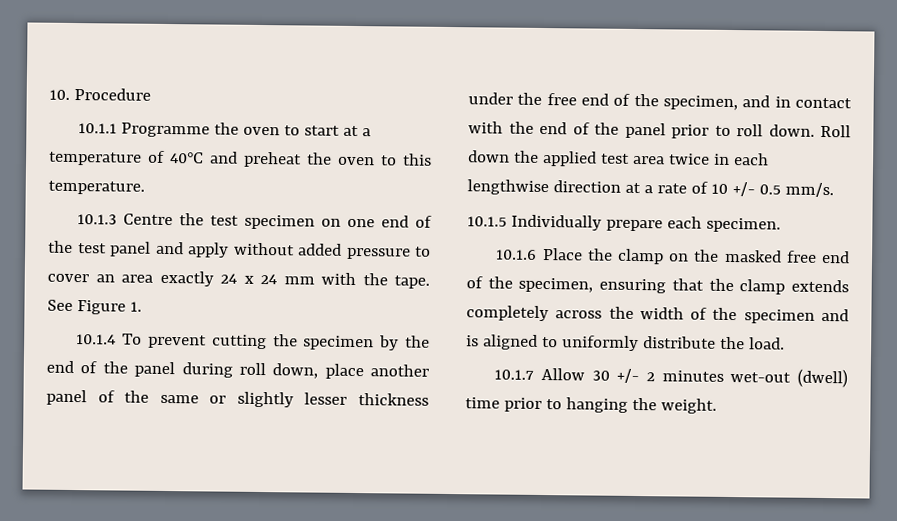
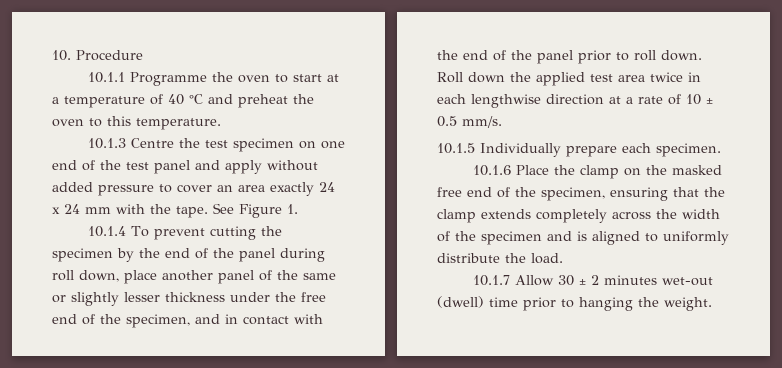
- 10.1.1 Programme the oven to start at a temperature of 40°C and preheat the oven to this temperature.
+ 10.1.1 Programme the oven to start at a temperature of 40 °C and preheat the oven to this temperature.
- Roll down the applied test area twice in each lengthwise direction at a rate of 10 +/- 0.5 mm/s.
+ Roll down the applied test area twice in each lengthwise direction at a rate of 10 ± 0.5 mm/s.
- 10.1.7 Allow 30 +/- 2 minutes wet-out (dwell) time prior to hanging the weight.
+ 10.1.7 Allow 30 ± 2 minutes wet-out (dwell) time prior to hanging the weight.

